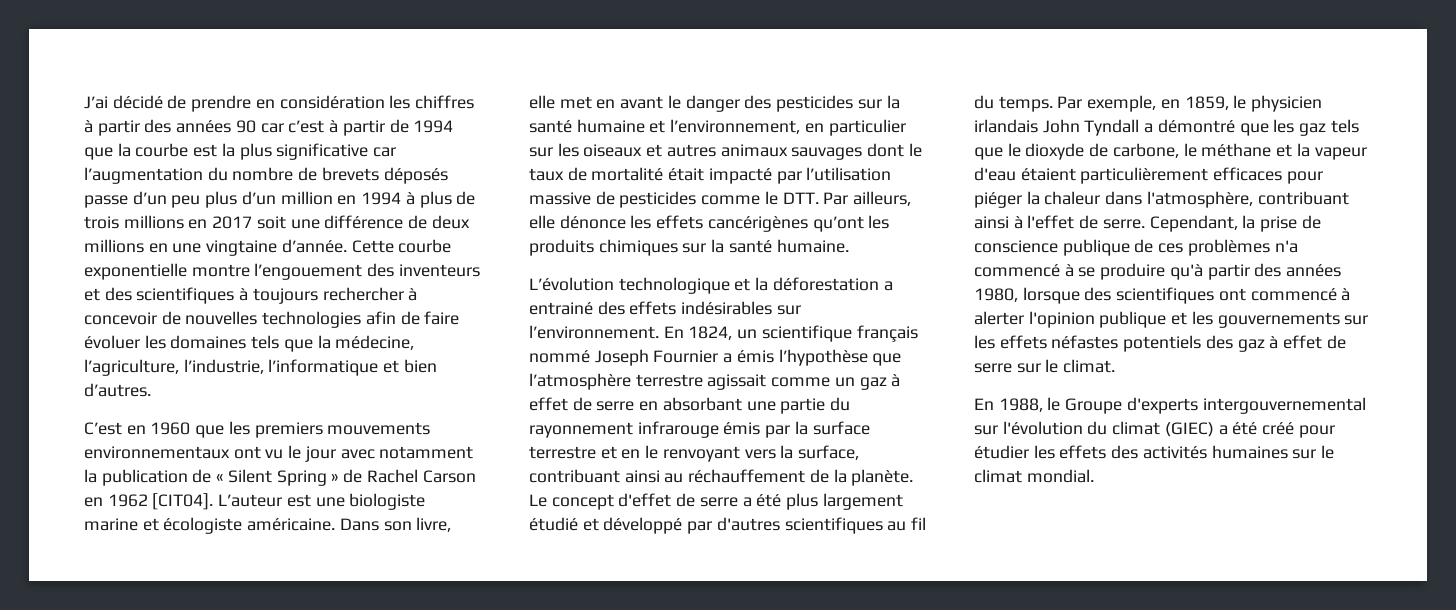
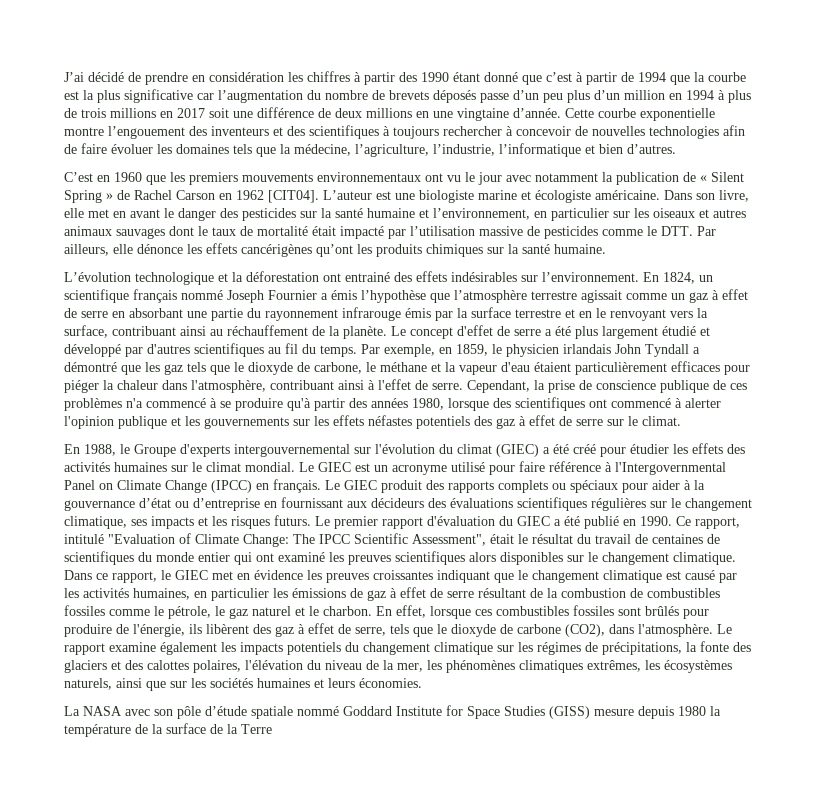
- J’ai décidé de prendre en considération les chiffres à partir des années 90 car c’est à partir de 1994 que la courbe est la plus significative car l’augmentation du nombre de brevets déposés passe d’un peu plus d’un million en 1994 à plus de trois millions en 2017 soit une différence de deux millions en une vingtaine d’année.
+ J’ai décidé de prendre en considération les chiffres à partir des 1990 étant donné que c’est à partir de 1994 que la courbe est la plus significative car l’augmentation du nombre de brevets déposés passe d’un peu plus d’un million en 1994 à plus de trois millions en 2017 soit une différence de deux millions en une vingtaine d’année.
- L’évolution technologique et la déforestation a entrainé des effets indésirables sur l’environnement.
+ L’évolution technologique et la déforestation ont entrainé des effets indésirables sur l’environnement.
+ Le GIEC est un acronyme utilisé pour faire référence à l'Intergovernmental Panel on Climate Change (IPCC) en français. Le GIEC produit des rapports complets ou spéciaux pour aider à la gouvernance d’état ou d’entreprise en fournissant aux décideurs des évaluations scientifiques régulières sur le changement climatique, ses impacts et les risques futurs. Le premier rapport d'évaluation du GIEC a été publié en 1990. Ce rapport, intitulé "Evaluation of Climate Change: The IPCC Scientific Assessment", était le résultat du travail de centaines de scientifiques du monde entier qui ont examiné les preuves scientifiques alors disponibles sur le changement climatique. Dans ce rapport, le GIEC met en évidence les preuves croissantes indiquant que le changement climatique est causé par les activités humaines, en particulier les émissions de gaz à effet de serre résultant de la combustion de combustibles fossiles comme le pétrole, le gaz naturel et le charbon. En effet, lorsque ces combustibles fossiles sont brûlés pour produire de l'énergie, ils libèrent des gaz à effet de serre, tels que le dioxyde de carbone (CO2), dans l'atmosphère. Le rapport examine également les impacts potentiels du changement climatique sur les régimes de précipitations, la fonte des glaciers et des calottes polaires, l'élévation du niveau de la mer, les phénomènes climatiques extrêmes, les écosystèmes naturels, ainsi que sur les sociétés humaines et leurs économies.
+ La NASA avec son pôle d’étude spatiale nommé Goddard Institute for Space Studies (GISS) mesure depuis 1980 la température de la surface de la Terre

